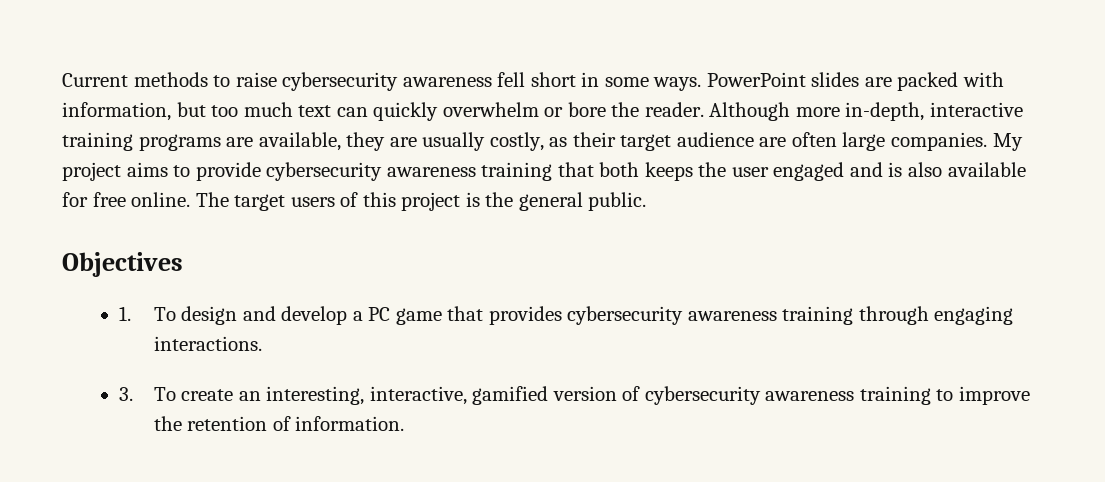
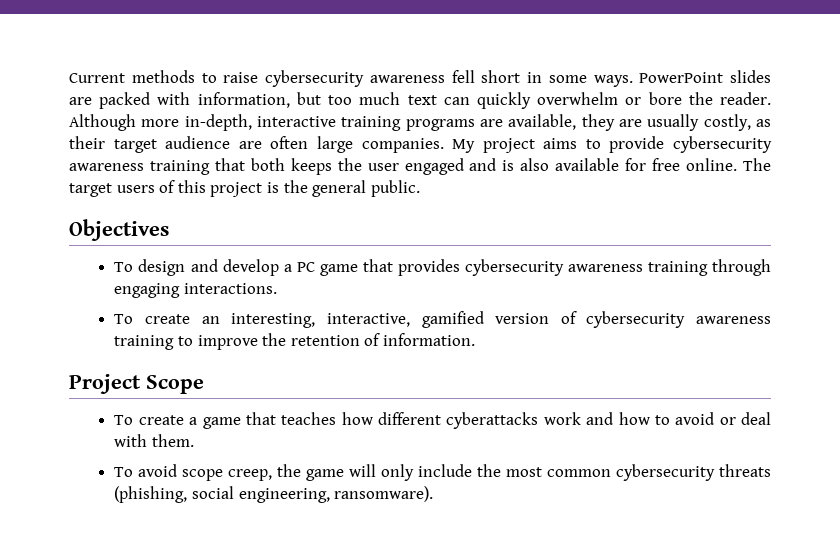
- 1. To design and develop a PC game that provides cybersecurity awareness training through engaging interactions.
+ To design and develop a PC game that provides cybersecurity awareness training through engaging interactions.
- 3. To create an interesting, interactive, gamified version of cybersecurity awareness training to improve the retention of information.
+ To create an interesting, interactive, gamified version of cybersecurity awareness training to improve the retention of information.
+ Project Scope
+ To create a game that teaches how different cyberattacks work and how to avoid or deal with them.
+ To avoid scope creep, the game will only include the most common cybersecurity threats (phishing, social engineering, ransomware).

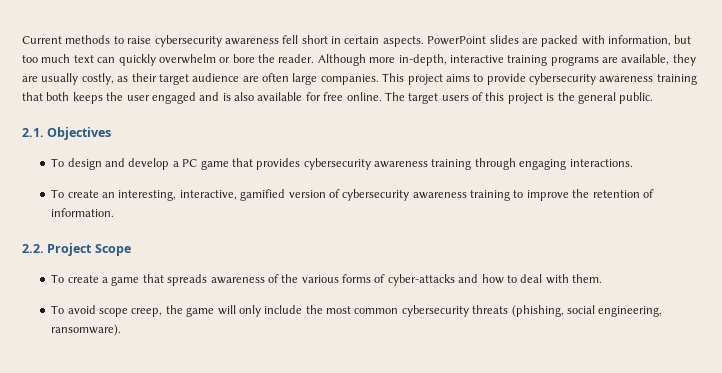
- Current methods to raise cybersecurity awareness fell short in some ways.
+ Current methods to raise cybersecurity awareness fell short in certain aspects.
- My project aims to provide cybersecurity awareness training that both keeps the user engaged and is also available for free online.
+ This project aims to provide cybersecurity awareness training that both keeps the user engaged and is also available for free online.
- Objectives
+ 2.1. Objectives
- Project Scope
+ 2.2. Project Scope
- To create a game that teaches how different cyberattacks work and how to avoid or deal with them.
+ To create a game that spreads awareness of the various forms of cyber-attacks and how to deal with them.

